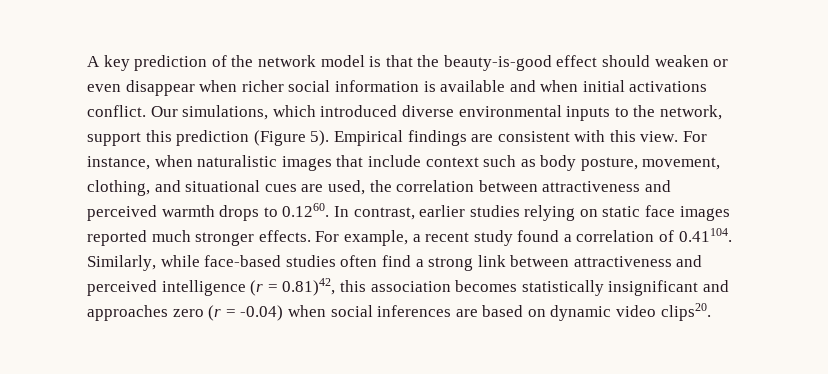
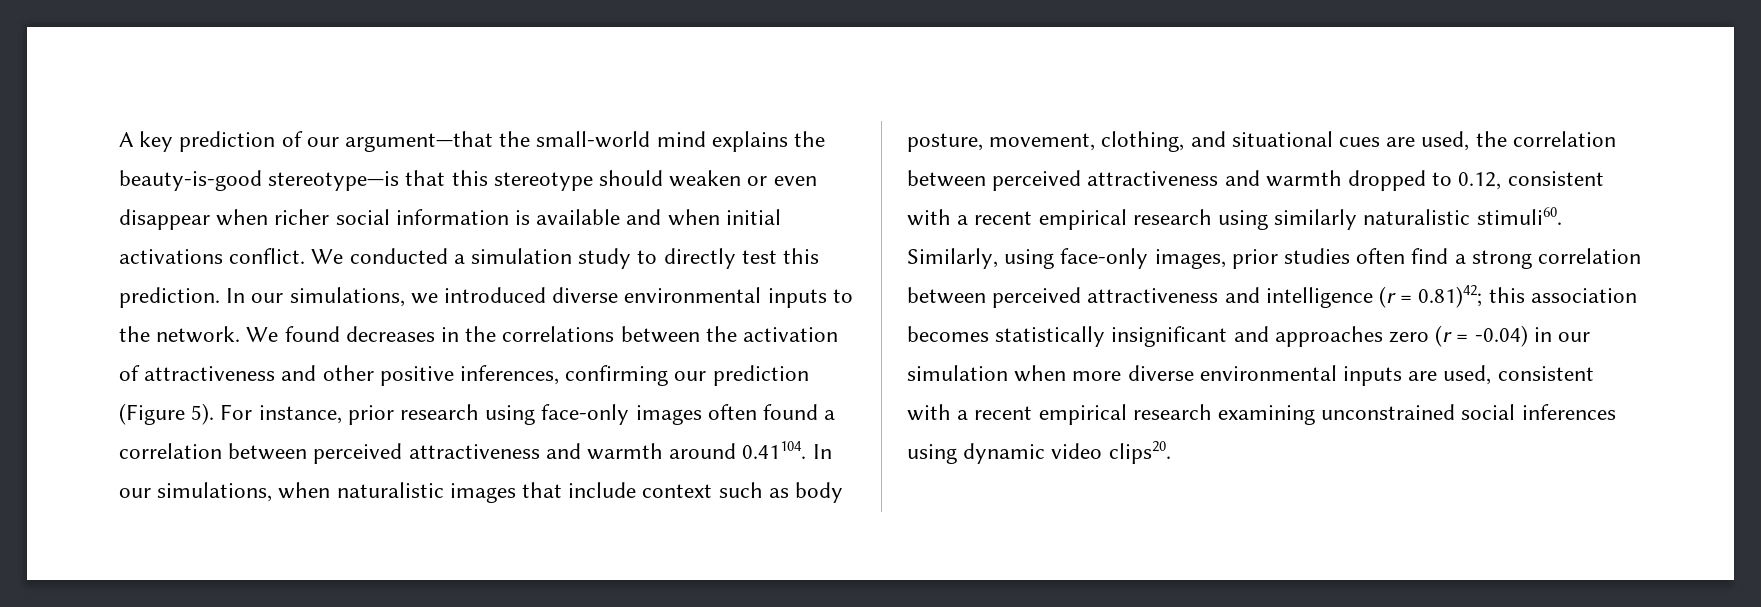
- A key prediction of the network model is that the beauty-is-good effect should weaken or even disappear when richer social information is available and when initial activations conflict.
+ A key prediction of our argument—that the small-world mind explains the beauty-is-good stereotype—is that this stereotype should weaken or even disappear when richer social information is available and when initial activations conflict.
- Our simulations, which introduced diverse environmental inputs to the network, support this prediction (Figure 5). Empirical findings are consistent with this view. For instance, when naturalistic images that include context such as body posture, movement, clothing, and situational cues are used, the correlation between attractiveness and perceived warmth drops to 0.1260. In contrast, earlier studies relying on static face images reported much stronger effects. For example, a recent study found a correlation of 0.41104. Similarly, while face-based studies often find a strong link between attractiveness and perceived intelligence (r = 0.81)42, this association becomes statistically insignificant and approaches zero (r = -0.04) when social inferences are based on dynamic video clips20.
+ We conducted a simulation study to directly test this prediction. In our simulations, we introduced diverse environmental inputs to the network. We found decreases in the correlations between the activation of attractiveness and other positive inferences, confirming our prediction (Figure 5). For instance, prior research using face-only images often found a correlation between perceived attractiveness and warmth around 0.41104. In our simulations, when naturalistic images that include context such as body posture, movement, clothing, and situational cues are used, the correlation between perceived attractiveness and warmth dropped to 0.12, consistent with a recent empirical research using similarly naturalistic stimuli60. Similarly, using face-only images, prior studies often find a strong correlation between perceived attractiveness and intelligence (r = 0.81)42; this association becomes statistically insignificant and approaches zero (r = -0.04) in our simulation when more diverse environmental inputs are used, consistent with a recent empirical research examining unconstrained social inferences using dynamic video clips20.

